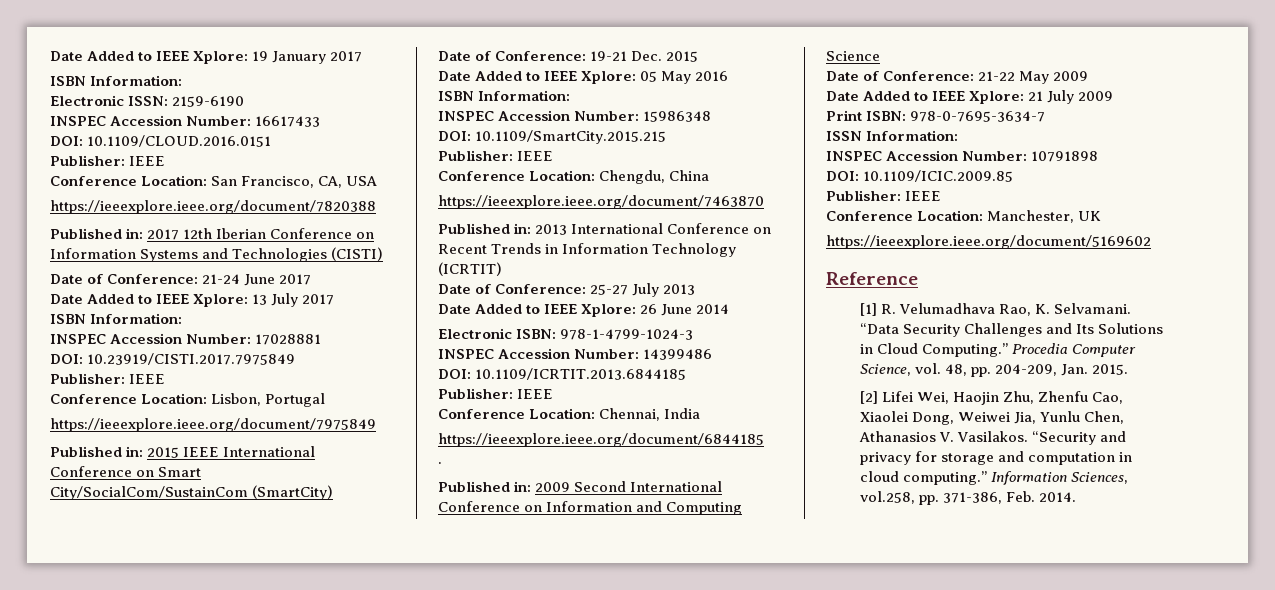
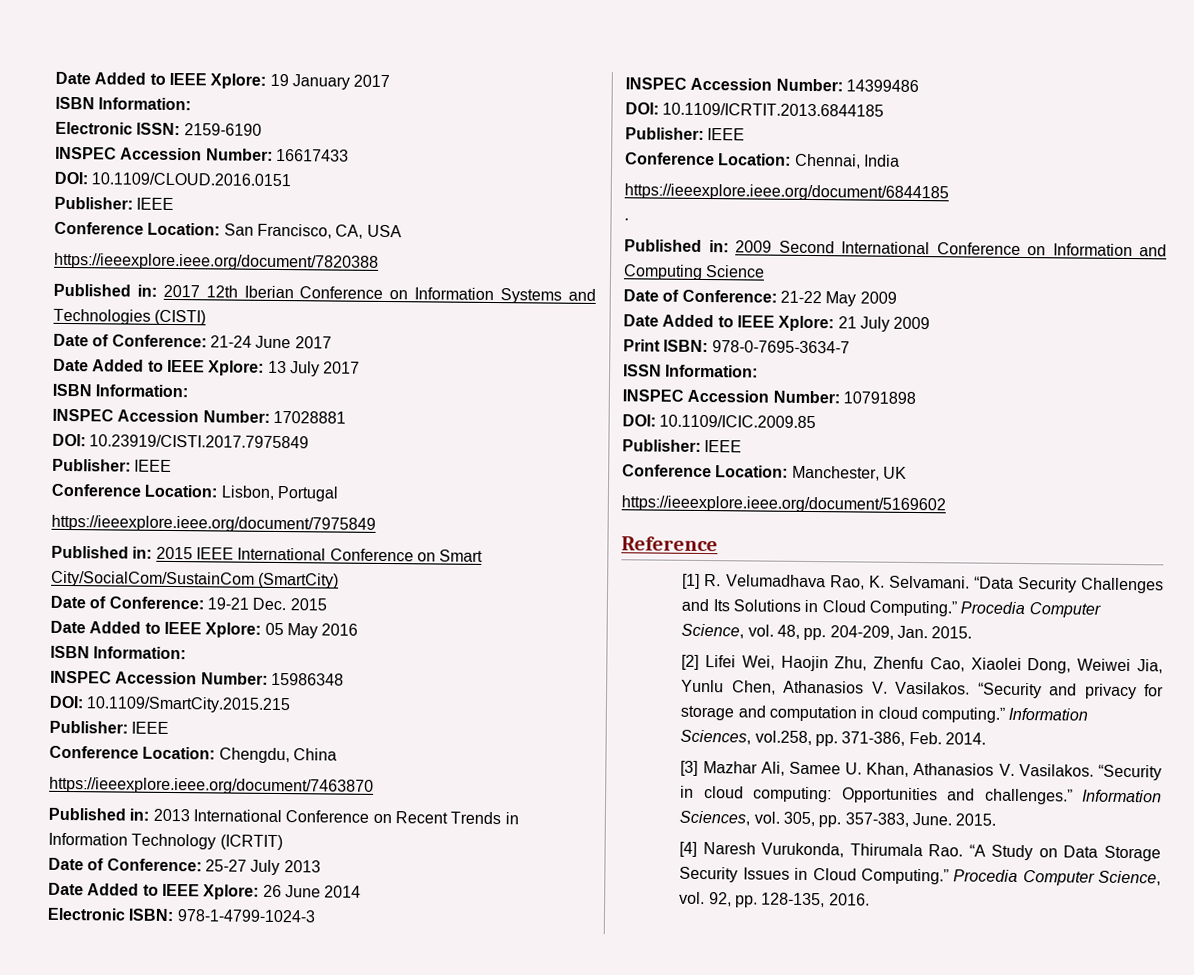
+ [3] Mazhar Ali, Samee U. Khan, Athanasios V. Vasilakos. “Security in cloud computing: Opportunities and challenges.” Information Sciences, vol. 305, pp. 357-383, June. 2015.
+ [4] Naresh Vurukonda, Thirumala Rao. “A Study on Data Storage Security Issues in Cloud Computing.” Procedia Computer Science, vol. 92, pp. 128-135, 2016.

